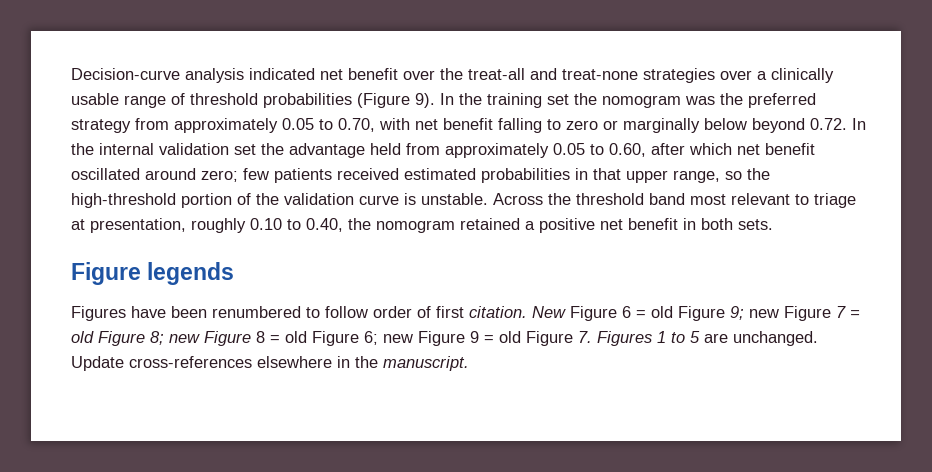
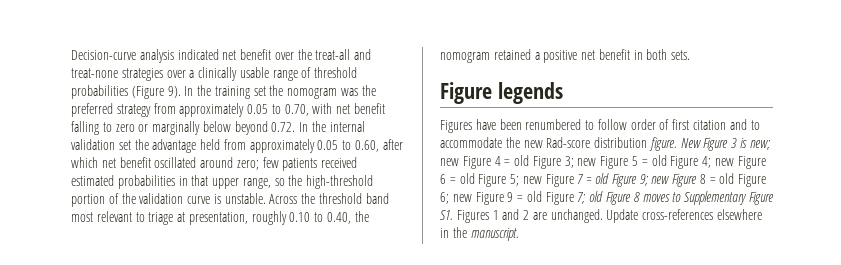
- Figures have been renumbered to follow order of first citation. New Figure 6 = old Figure 9; new Figure 7 = old Figure 8; new Figure 8 = old Figure 6; new Figure 9 = old Figure 7. Figures 1 to 5 are unchanged.
+ Figures have been renumbered to follow order of first citation and to accommodate the new Rad-score distribution figure. New Figure 3 is new; new Figure 4 = old Figure 3; new Figure 5 = old Figure 4; new Figure 6 = old Figure 5; new Figure 7 = old Figure 9; new Figure 8 = old Figure 6; new Figure 9 = old Figure 7; old Figure 8 moves to Supplementary Figure S1. Figures 1 and 2 are unchanged.

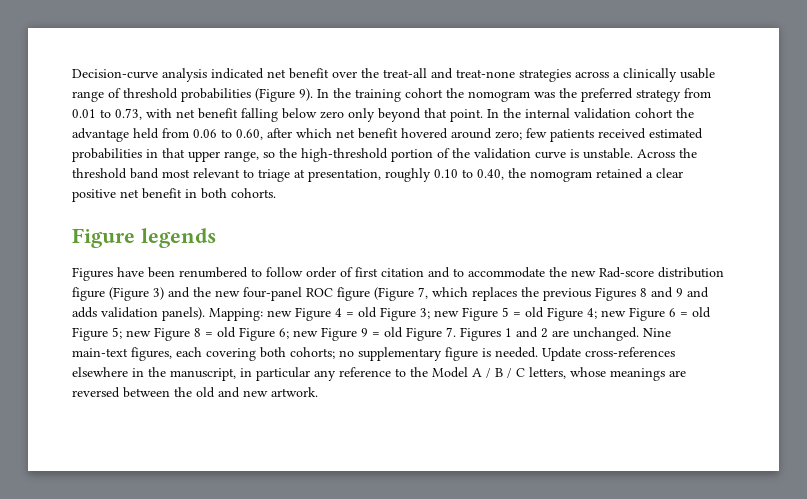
- Decision-curve analysis indicated net benefit over the treat-all and treat-none strategies over a clinically usable range of threshold probabilities (Figure 9).
+ Decision-curve analysis indicated net benefit over the treat-all and treat-none strategies across a clinically usable range of threshold probabilities (Figure 9).
- In the training set the nomogram was the preferred strategy from approximately 0.05 to 0.70, with net benefit falling to zero or marginally below beyond 0.72. In the internal validation set the advantage held from approximately 0.05 to 0.60, after which net benefit oscillated around zero; few patients received estimated probabilities in that upper range, so the high-threshold portion of the validation curve is unstable.
+ In the training cohort the nomogram was the preferred strategy from 0.01 to 0.73, with net benefit falling below zero only beyond that point. In the internal validation cohort the advantage held from 0.06 to 0.60, after which net benefit hovered around zero; few patients received estimated probabilities in that upper range, so the high-threshold portion of the validation curve is unstable.
- Across the threshold band most relevant to triage at presentation, roughly 0.10 to 0.40, the nomogram retained a positive net benefit in both sets.
+ Across the threshold band most relevant to triage at presentation, roughly 0.10 to 0.40, the nomogram retained a clear positive net benefit in both cohorts.
- Figures have been renumbered to follow order of first citation and to accommodate the new Rad-score distribution figure. New Figure 3 is new; new Figure 4 = old Figure 3; new Figure 5 = old Figure 4; new Figure 6 = old Figure 5; new Figure 7 = old Figure 9; new Figure 8 = old Figure 6; new Figure 9 = old Figure 7; old Figure 8 moves to Supplementary Figure S1. Figures 1 and 2 are unchanged.
+ Figures have been renumbered to follow order of first citation and to accommodate the new Rad-score distribution figure (Figure 3) and the new four-panel ROC figure (Figure 7, which replaces the previous Figures 8 and 9 and adds validation panels). Mapping: new Figure 4 = old Figure 3; new Figure 5 = old Figure 4; new Figure 6 = old Figure 5; new Figure 8 = old Figure 6; new Figure 9 = old Figure 7. Figures 1 and 2 are unchanged.
+ Nine main-text figures, each covering both cohorts; no supplementary figure is needed.
- Update cross-references elsewhere in the manuscript.
+ Update cross-references elsewhere in the manuscript, in particular any reference to the Model A / B / C letters, whose meanings are reversed between the old and new artwork.

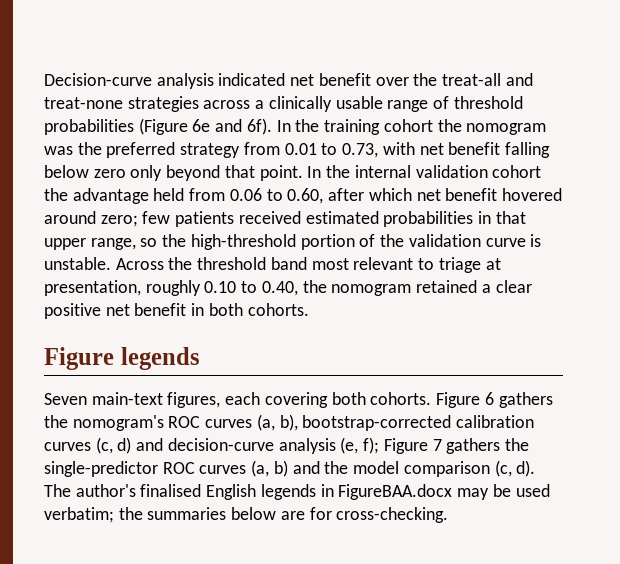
- Decision-curve analysis indicated net benefit over the treat-all and treat-none strategies across a clinically usable range of threshold probabilities (Figure 9).
+ Decision-curve analysis indicated net benefit over the treat-all and treat-none strategies across a clinically usable range of threshold probabilities (Figure 6e and 6f).
- Figures have been renumbered to follow order of first citation and to accommodate the new Rad-score distribution figure (Figure 3) and the new four-panel ROC figure (Figure 7, which replaces the previous Figures 8 and 9 and adds validation panels). Mapping: new Figure 4 = old Figure 3; new Figure 5 = old Figure 4; new Figure 6 = old Figure 5; new Figure 8 = old Figure 6; new Figure 9 = old Figure 7. Figures 1 and 2 are unchanged. Nine main-text figures, each covering both cohorts; no supplementary figure is needed. Update cross-references elsewhere in the manuscript, in particular any reference to the Model A / B / C letters, whose meanings are reversed between the old and new artwork.
+ Seven main-text figures, each covering both cohorts. Figure 6 gathers the nomogram's ROC curves (a, b), bootstrap-corrected calibration curves (c, d) and decision-curve analysis (e, f); Figure 7 gathers the single-predictor ROC curves (a, b) and the model comparison (c, d). The author's finalised English legends in FigureBAA.docx may be used verbatim; the summaries below are for cross-checking.

